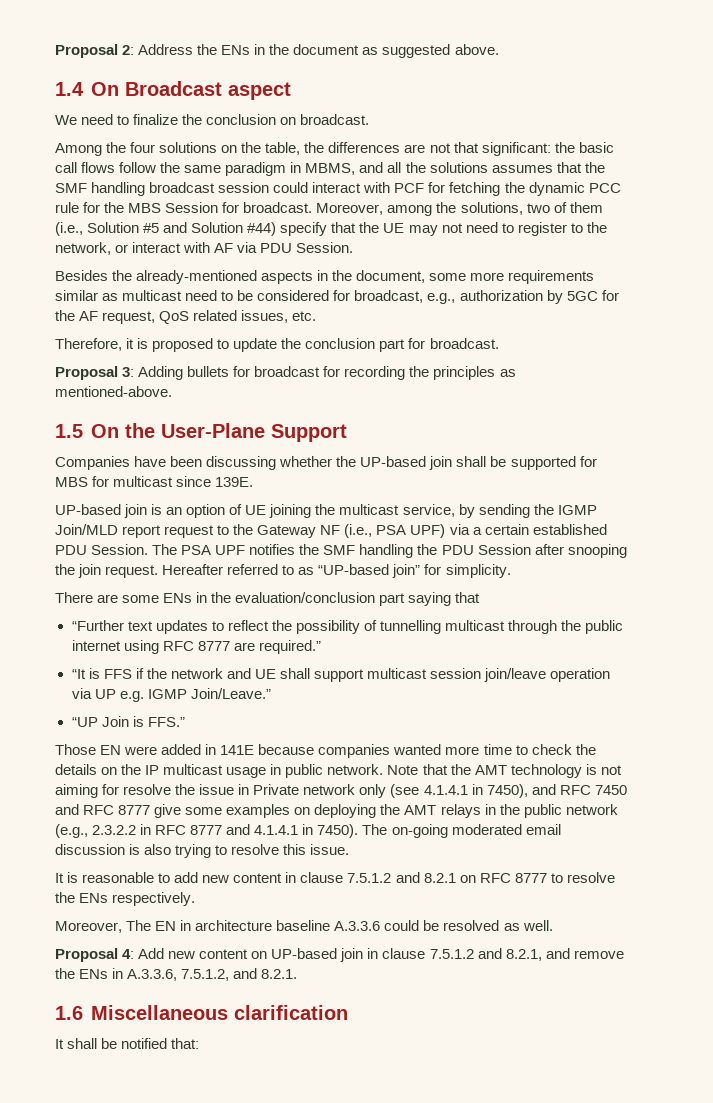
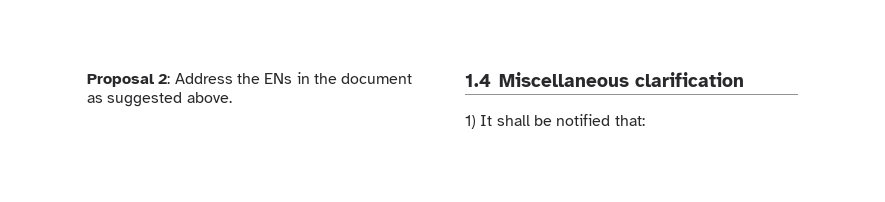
- 1.4 On Broadcast aspect
- We need to finalize the conclusion on broadcast.
- Among the four solutions on the table, the differences are not that significant: the basic call flows follow the same paradigm in MBMS, and all the solutions assumes that the SMF handling broadcast session could interact with PCF for fetching the dynamic PCC rule for the MBS Session for broadcast. Moreover, among the solutions, two of them (i.e., Solution #5 and Solution #44) specify that the UE may not need to register to the network, or interact with AF via PDU Session.
- Besides the already-mentioned aspects in the document, some more requirements similar as multicast need to be considered for broadcast, e.g., authorization by 5GC for the AF request, QoS related issues, etc.
- Therefore, it is proposed to update the conclusion part for broadcast.
- Proposal 3: Adding bullets for broadcast for recording the principles as mentioned-above.
- 1.5 On the User-Plane Support
- Companies have been discussing whether the UP-based join shall be supported for MBS for multicast since 139E.
- UP-based join is an option of UE joining the multicast service, by sending the IGMP Join/MLD report request to the Gateway NF (i.e., PSA UPF) via a certain established PDU Session. The PSA UPF notifies the SMF handling the PDU Session after snooping the join request. Hereafter referred to as “UP-based join” for simplicity.
- There are some ENs in the evaluation/conclusion part saying that
- “Further text updates to reflect the possibility of tunnelling multicast through the public internet using RFC 8777 are required.”
- “It is FFS if the network and UE shall support multicast session join/leave operation via UP e.g. IGMP Join/Leave.”
- “UP Join is FFS.”
- Those EN were added in 141E because companies wanted more time to check the details on the IP multicast usage in public network. Note that the AMT technology is not aiming for resolve the issue in Private network only (see 4.1.4.1 in 7450), and RFC 7450 and RFC 8777 give some examples on deploying the AMT relays in the public network (e.g., 2.3.2.2 in RFC 8777 and 4.1.4.1 in 7450). The on-going moderated email discussion is also trying to resolve this issue.
- It is reasonable to add new content in clause 7.5.1.2 and 8.2.1 on RFC 8777 to resolve the ENs respectively.
- Moreover, The EN in architecture baseline A.3.3.6 could be resolved as well.
- Proposal 4: Add new content on UP-based join in clause 7.5.1.2 and 8.2.1, and remove the ENs in A.3.3.6, 7.5.1.2, and 8.2.1.
- 1.6 Miscellaneous clarification
+ 1.4 Miscellaneous clarification
- It shall be notified that:
+ 1) It shall be notified that:

